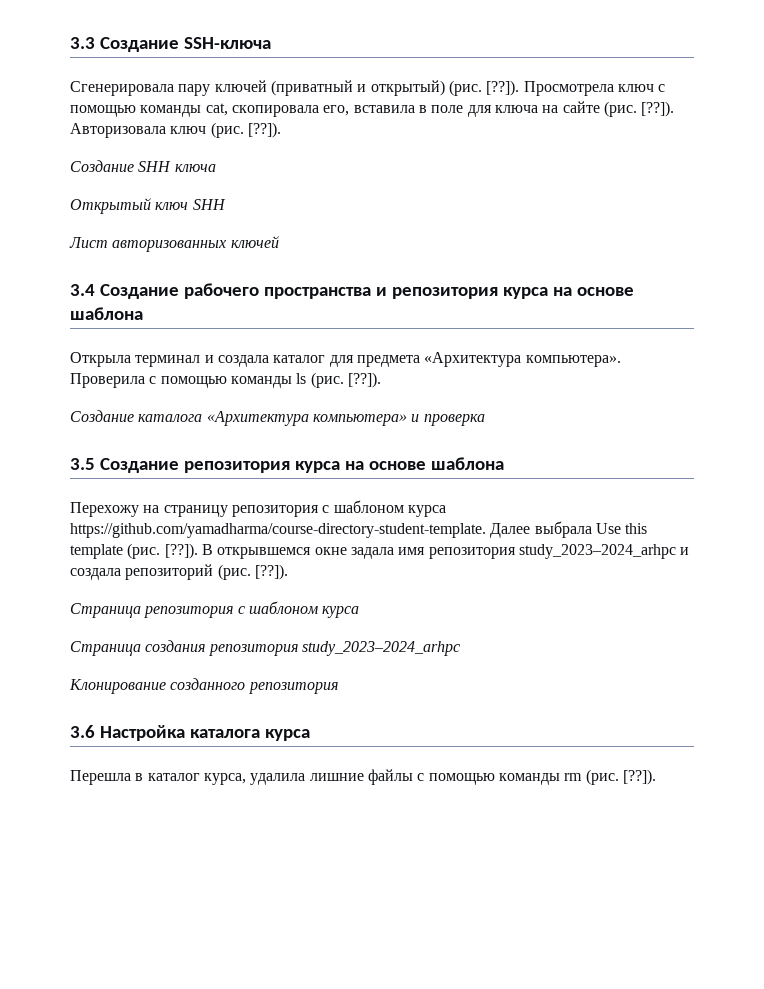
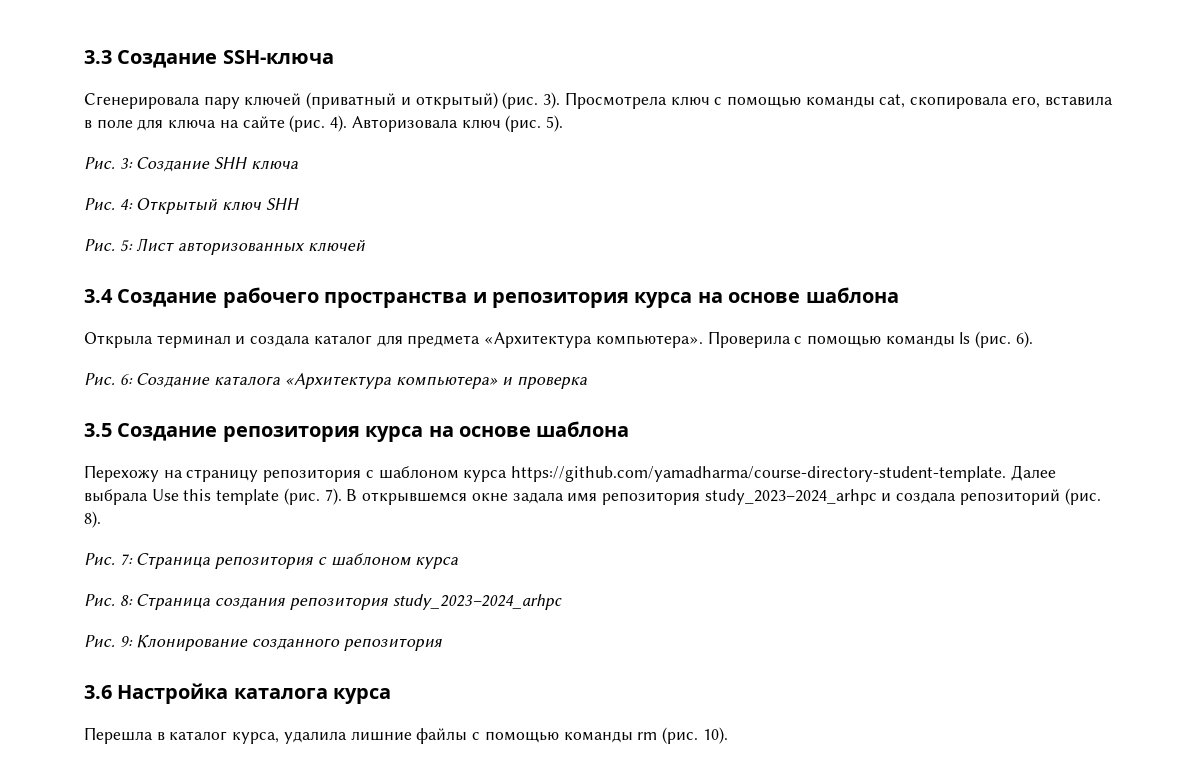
- Сгенерировала пару ключей (приватный и открытый) (рис. [??]).
+ Сгенерировала пару ключей (приватный и открытый) (рис. 3).
- Просмотрела ключ с помощью команды cat, скопировала его, вставила в поле для ключа на сайте (рис. [??]).
+ Просмотрела ключ с помощью команды cat, скопировала его, вставила в поле для ключа на сайте (рис. 4).
- Авторизовала ключ (рис. [??]).
- Создание SHH ключа
+ Авторизовала ключ (рис. 5).
+ Рис. 3: Создание SHH ключа
- Открытый ключ SHH
+ Рис. 4: Открытый ключ SHH
- Лист авторизованных ключей
+ Рис. 5: Лист авторизованных ключей
- Проверила с помощью команды ls (рис. [??]).
- Создание каталога «Архитектура компьютера» и проверка
+ Проверила с помощью команды ls (рис. 6).
+ Рис. 6: Создание каталога «Архитектура компьютера» и проверка
- Перехожу на страницу репозитория с шаблоном курса https://github.com/yamadharma/course-directory-student-template. Далее выбрала Use this template (рис. [??]).
+ Перехожу на страницу репозитория с шаблоном курса https://github.com/yamadharma/course-directory-student-template. Далее выбрала Use this template (рис. 7).
- В открывшемся окне задала имя репозитория study_2023–2024_arhpc и создала репозиторий (рис. [??]).
- Страница репозитория с шаблоном курса
+ В открывшемся окне задала имя репозитория study_2023–2024_arhpc и создала репозиторий (рис. 8).
+ Рис. 7: Страница репозитория с шаблоном курса
- Страница создания репозитория study_2023–2024_arhpc
+ Рис. 8: Страница создания репозитория study_2023–2024_arhpc
- Клонирование созданного репозитория
+ Рис. 9: Клонирование созданного репозитория
- Перешла в каталог курса, удалила лишние файлы с помощью команды rm (рис. [??]).
+ Перешла в каталог курса, удалила лишние файлы с помощью команды rm (рис. 10).

